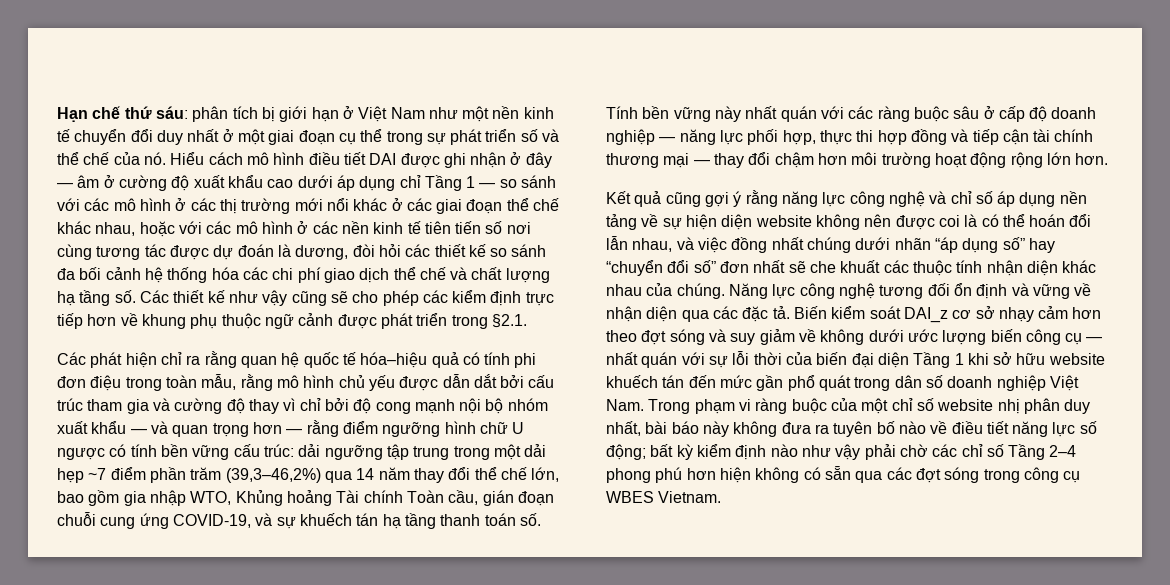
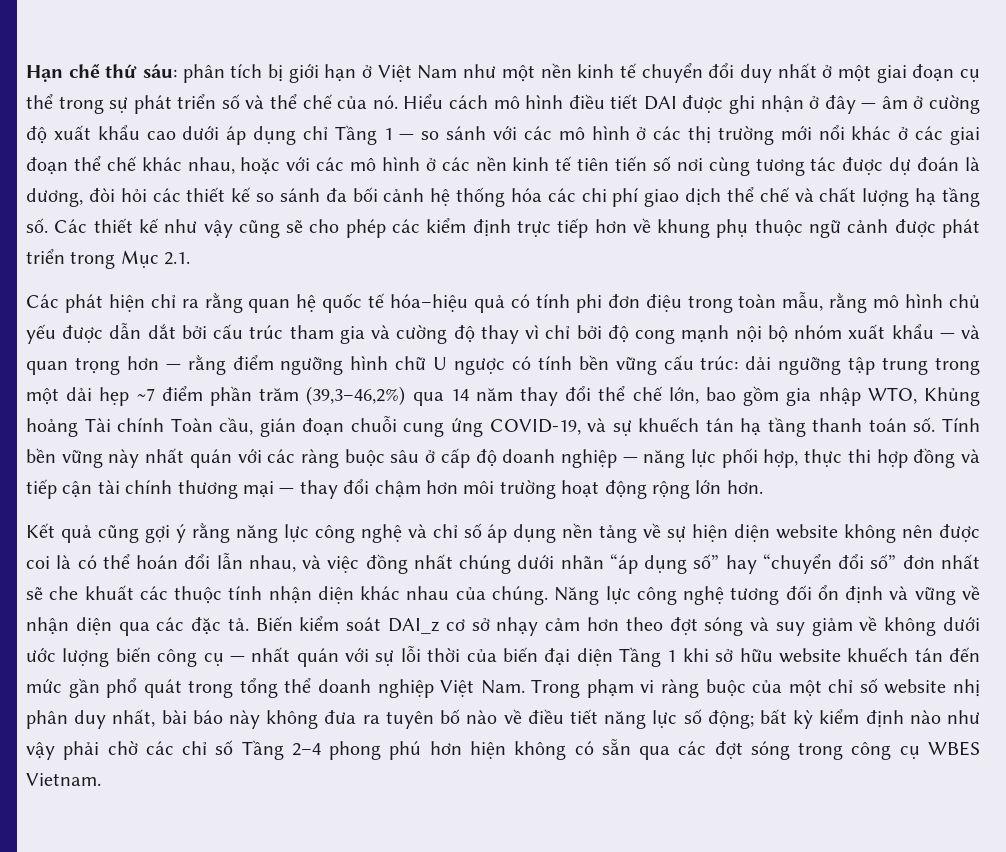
- Các thiết kế như vậy cũng sẽ cho phép các kiểm định trực tiếp hơn về khung phụ thuộc ngữ cảnh được phát triển trong §2.1.
+ Các thiết kế như vậy cũng sẽ cho phép các kiểm định trực tiếp hơn về khung phụ thuộc ngữ cảnh được phát triển trong Mục 2.1.
- Biến kiểm soát DAI_z cơ sở nhạy cảm hơn theo đợt sóng và suy giảm về không dưới ước lượng biến công cụ — nhất quán với sự lỗi thời của biến đại diện Tầng 1 khi sở hữu website khuếch tán đến mức gần phổ quát trong dân số doanh nghiệp Việt Nam. Trong phạm vi ràng buộc của một chỉ số website nhị phân duy nhất, bài báo này không đưa ra tuyên bố nào về điều tiết năng lực số động;
+ Biến kiểm soát DAI_z cơ sở nhạy cảm hơn theo đợt sóng và suy giảm về không dưới ước lượng biến công cụ — nhất quán với sự lỗi thời của biến đại diện Tầng 1 khi sở hữu website khuếch tán đến mức gần phổ quát trong tổng thể doanh nghiệp Việt Nam. Trong phạm vi ràng buộc của một chỉ số website nhị phân duy nhất, bài báo này không đưa ra tuyên bố nào về điều tiết năng lực số động;

